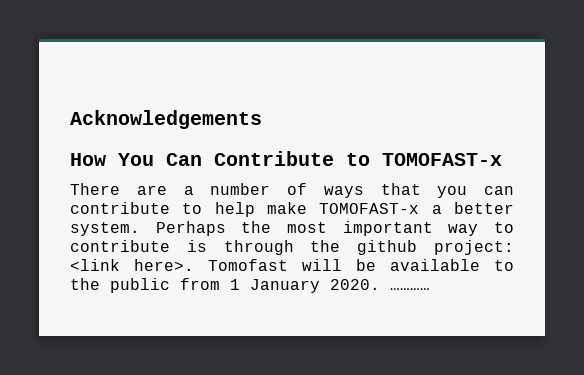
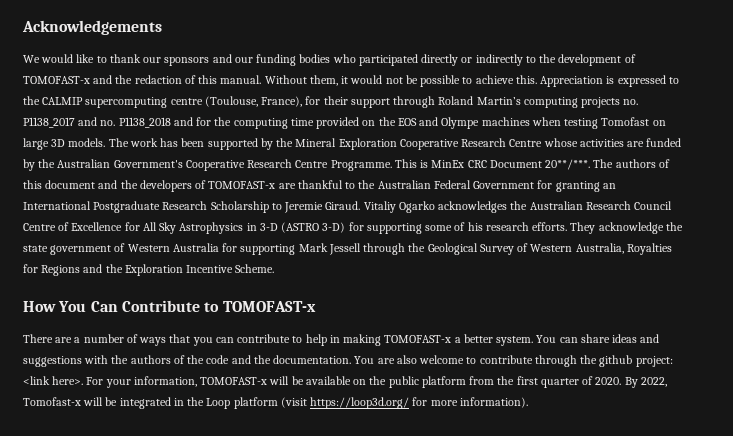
+ We would like to thank our sponsors and our funding bodies who participated directly or indirectly to the development of TOMOFAST-x and the redaction of this manual. Without them, it would not be possible to achieve this. Appreciation is expressed to the CALMIP supercomputing centre (Toulouse, France), for their support through Roland Martin’s computing projects no. P1138_2017 and no. P1138_2018 and for the computing time provided on the EOS and Olympe machines when testing Tomofast on large 3D models. The work has been supported by the Mineral Exploration Cooperative Research Centre whose activities are funded by the Australian Government's Cooperative Research Centre Programme. This is MinEx CRC Document 20**/***. The authors of this document and the developers of TOMOFAST-x are thankful to the Australian Federal Government for granting an International Postgraduate Research Scholarship to Jeremie Giraud. Vitaliy Ogarko acknowledges the Australian Research Council Centre of Excellence for All Sky Astrophysics in 3-D (ASTRO 3-D) for supporting some of his research efforts. They acknowledge the state government of Western Australia for supporting Mark Jessell through the Geological Survey of Western Australia, Royalties for Regions and the Exploration Incentive Scheme.
- There are a number of ways that you can contribute to help make TOMOFAST-x a better system.
+ There are a number of ways that you can contribute to help in making TOMOFAST-x a better system.
- Perhaps the most important way to contribute is through the github project: <link here>.
+ You can share ideas and suggestions with the authors of the code and the documentation. You are also welcome to contribute through the github project: <link here>.
- Tomofast will be available to the public from 1 January 2020. …………
+ For your information, TOMOFAST-x will be available on the public platform from the first quarter of 2020. By 2022, Tomofast-x will be integrated in the Loop platform (visit https://loop3d.org/ for more information).

